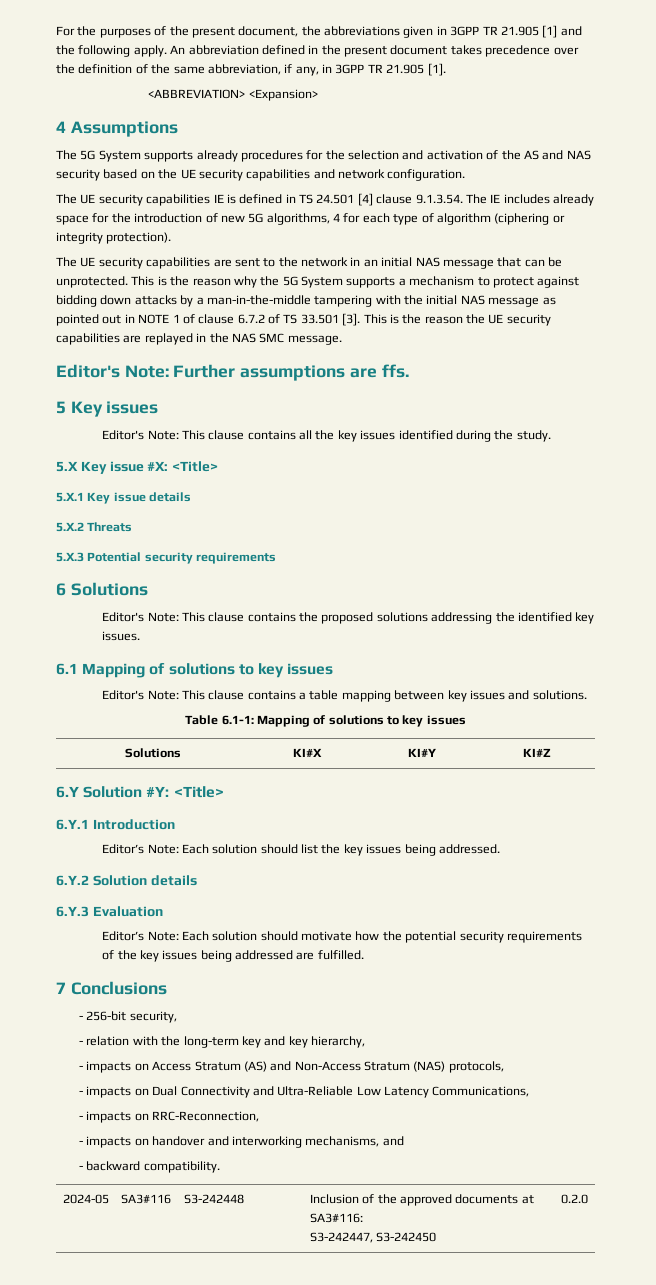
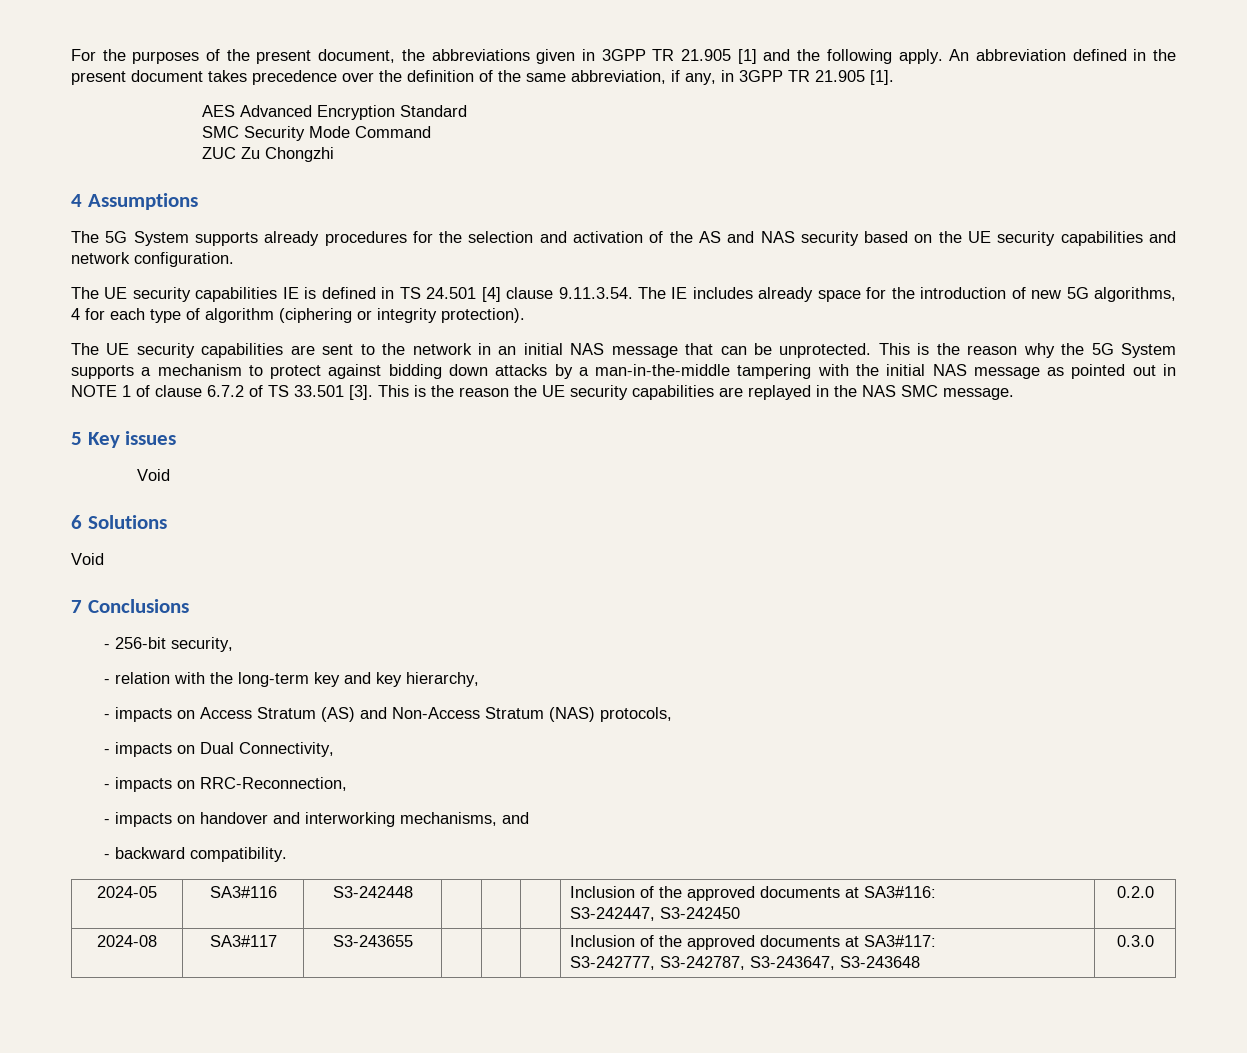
- <ABBREVIATION> <Expansion>
+ AES Advanced Encryption Standard
+ SMC Security Mode Command
+ ZUC Zu Chongzhi
- The UE security capabilities IE is defined in TS 24.501 [4] clause 9.1.3.54. The IE includes already space for the introduction of new 5G algorithms, 4 for each type of algorithm (ciphering or integrity protection).
+ The UE security capabilities IE is defined in TS 24.501 [4] clause 9.11.3.54. The IE includes already space for the introduction of new 5G algorithms, 4 for each type of algorithm (ciphering or integrity protection).
- Editor's Note: Further assumptions are ffs.
  5 Key issues
- Editor's Note: This clause contains all the key issues identified during the study.
- 5.X Key issue #X: <Title>
- 5.X.1 Key issue details
- 5.X.2 Threats
- 5.X.3 Potential security requirements
+ Void
  6 Solutions
- Editor's Note: This clause contains the proposed solutions addressing the identified key issues.
- 6.1 Mapping of solutions to key issues
- Editor's Note: This clause contains a table mapping between key issues and solutions.
- Table 6.1-1: Mapping of solutions to key issues
- Solutions | KI#X | KI#Y | KI#Z
- 6.Y Solution #Y: <Title>
- 6.Y.1 Introduction
- Editor’s Note: Each solution should list the key issues being addressed.
- 6.Y.2 Solution details
- 6.Y.3 Evaluation
- Editor’s Note: Each solution should motivate how the potential security requirements of the key issues being addressed are fulfilled.
+ Void
- - impacts on Dual Connectivity and Ultra-Reliable Low Latency Communications,
+ - impacts on Dual Connectivity,
+ 2024-08 | SA3#117 | S3‑243655 | | | | Inclusion of the approved documents at SA3#117:
+ S3-242777, S3-242787, S3-243647, S3-243648 | 0.3.0

